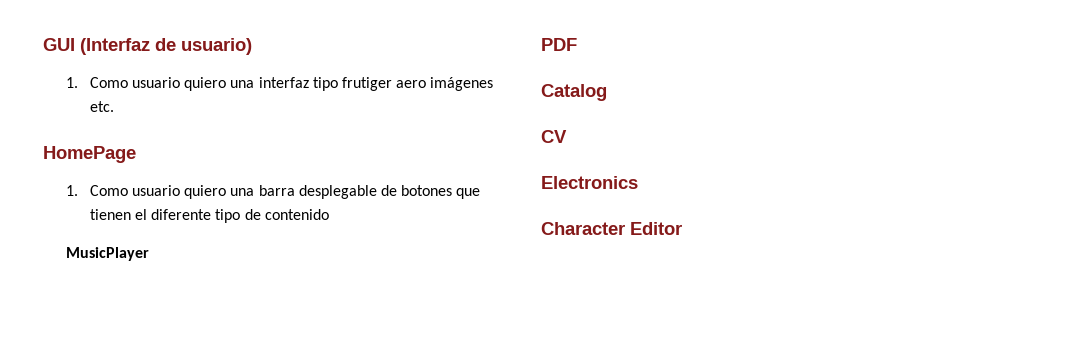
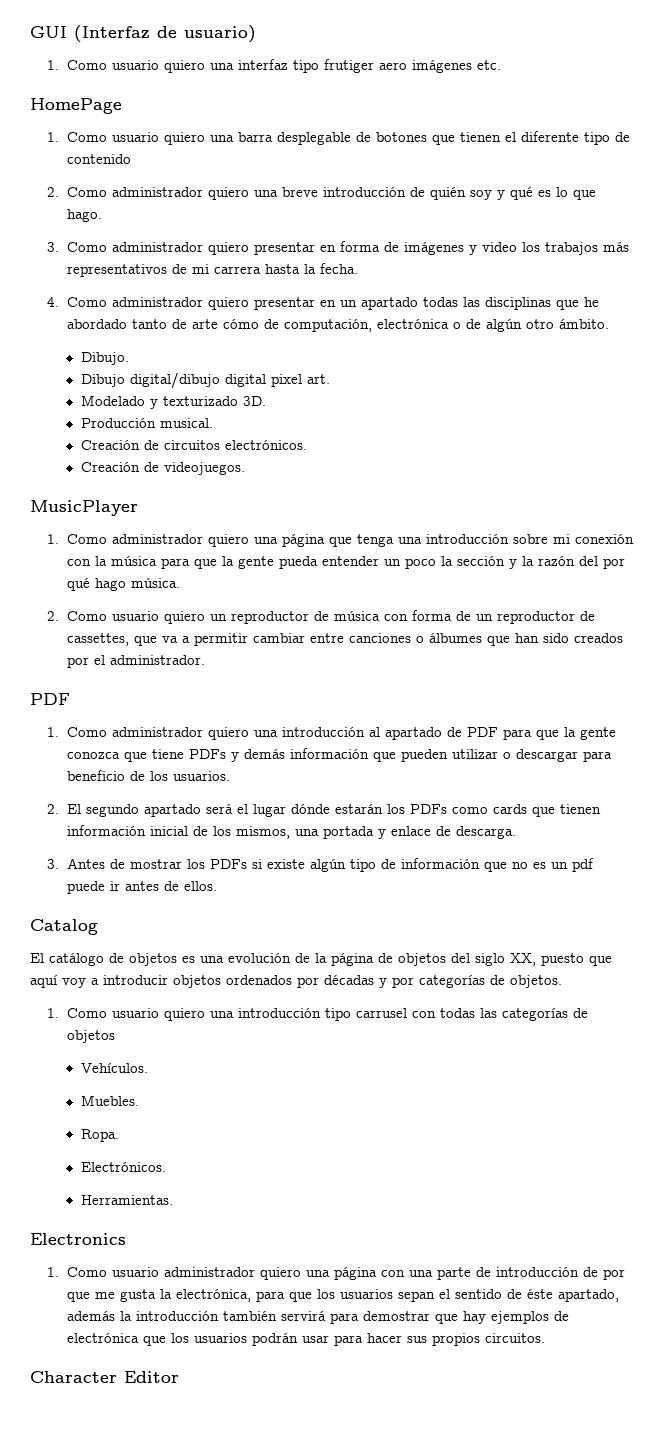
+ 2. Como administrador quiero una breve introducción de quién soy y qué es lo que hago.
+ 3. Como administrador quiero presentar en forma de imágenes y video los trabajos más representativos de mi carrera hasta la fecha.
+ 4. Como administrador quiero presentar en un apartado todas las disciplinas que he abordado tanto de arte cómo de computación, electrónica o de algún otro ámbito.
+ Dibujo.
+ Dibujo digital/dibujo digital pixel art.
+ Modelado y texturizado 3D.
+ Producción musical.
+ Creación de circuitos electrónicos.
+ Creación de videojuegos.
  MusicPlayer
+ 1. Como administrador quiero una página que tenga una introducción sobre mi conexión con la música para que la gente pueda entender un poco la sección y la razón del por qué hago música.
+ 2. Como usuario quiero un reproductor de música con forma de un reproductor de cassettes, que va a permitir cambiar entre canciones o álbumes que han sido creados por el administrador.
  PDF
+ 1. Como administrador quiero una introducción al apartado de PDF para que la gente conozca que tiene PDFs y demás información que pueden utilizar o descargar para beneficio de los usuarios.
+ 2. El segundo apartado será el lugar dónde estarán los PDFs como cards que tienen información inicial de los mismos, una portada y enlace de descarga.
+ 3. Antes de mostrar los PDFs si existe algún tipo de información que no es un pdf puede ir antes de ellos.
  Catalog
- CV
+ El catálogo de objetos es una evolución de la página de objetos del siglo XX, puesto que aquí voy a introducir objetos ordenados por décadas y por categorías de objetos.
+ 1. Como usuario quiero una introducción tipo carrusel con todas las categorías de objetos
+ Vehículos.
+ Muebles.
+ Ropa.
+ Electrónicos.
+ Herramientas.
  Electronics
+ 1. Como usuario administrador quiero una página con una parte de introducción de por que me gusta la electrónica, para que los usuarios sepan el sentido de éste apartado, además la introducción también servirá para demostrar que hay ejemplos de electrónica que los usuarios podrán usar para hacer sus propios circuitos.

